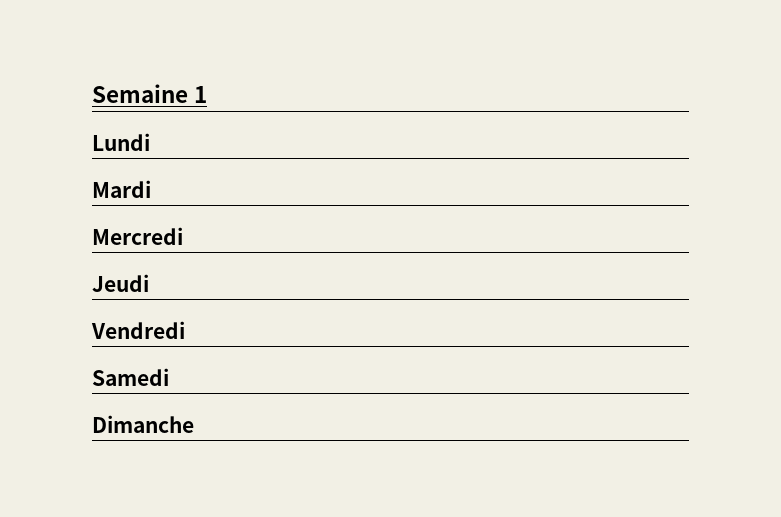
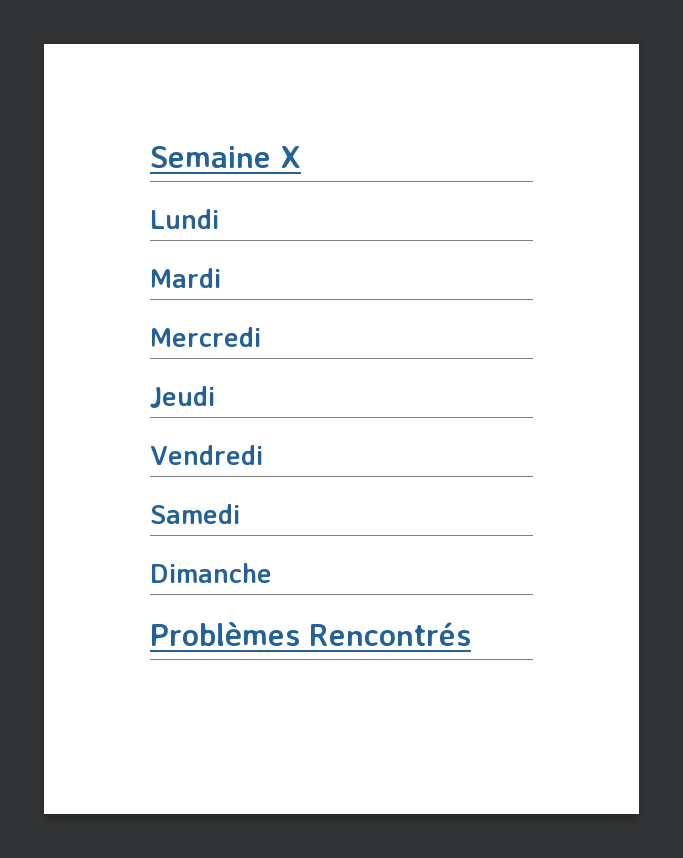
- Semaine 1
+ Semaine X
+ Problèmes Rencontrés

